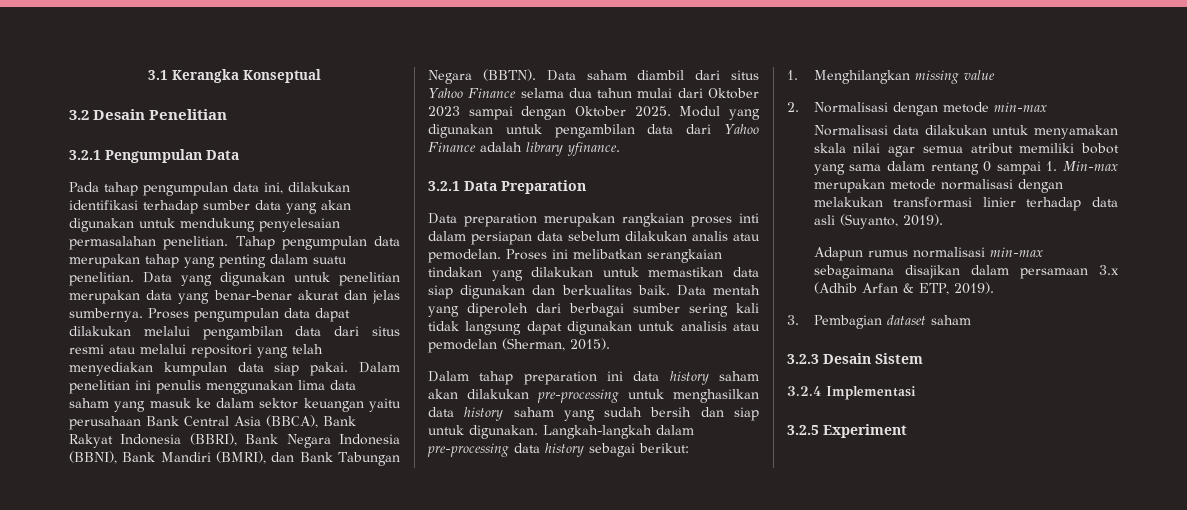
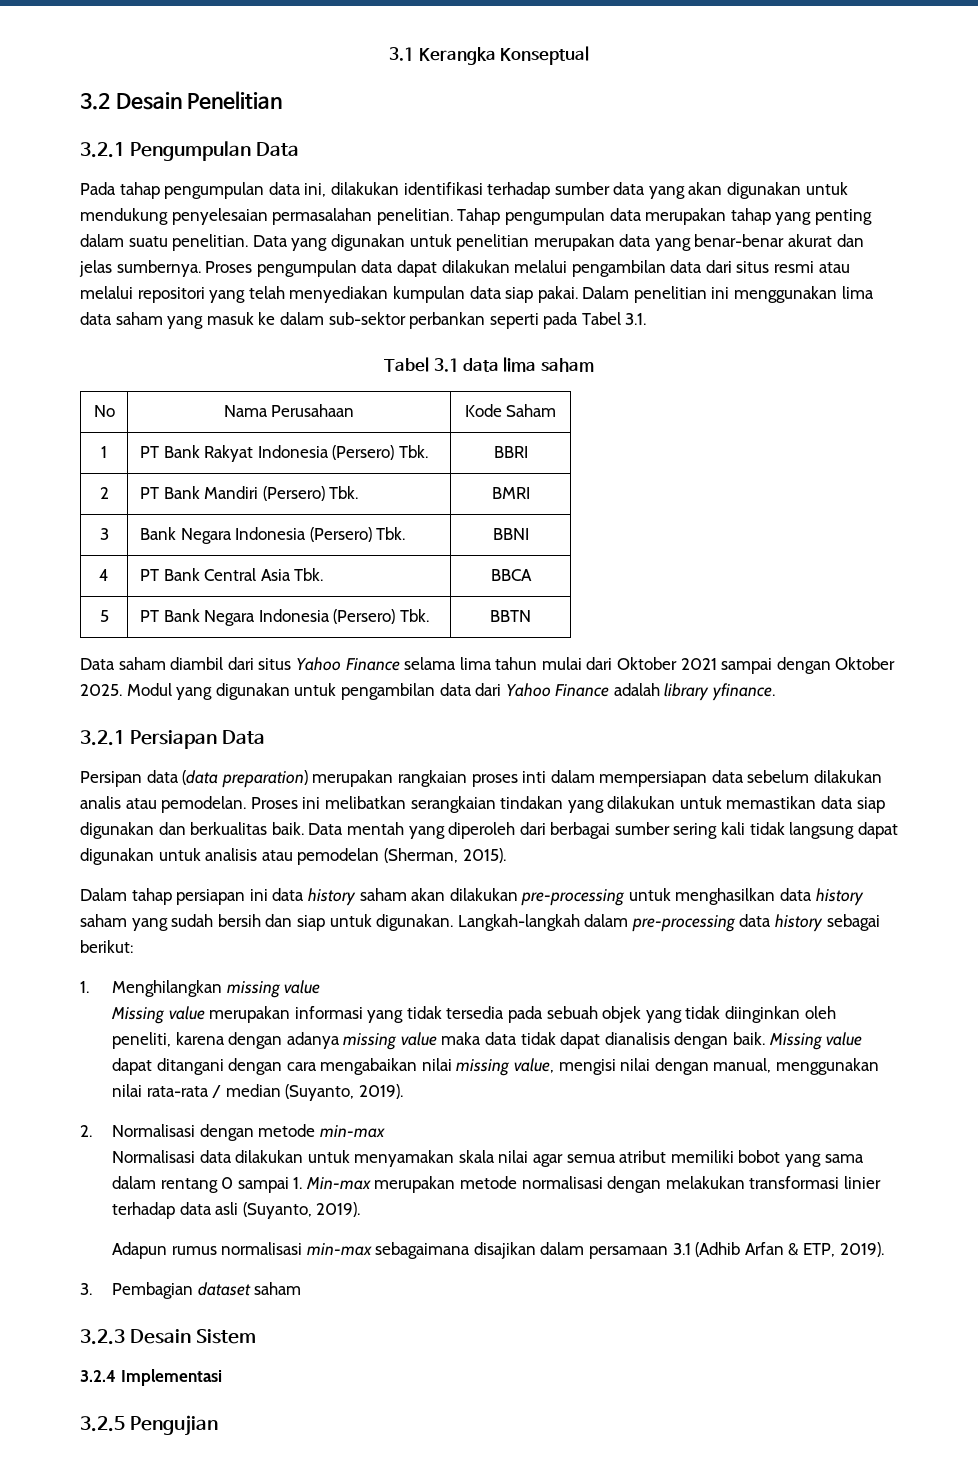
- Dalam penelitian ini penulis menggunakan lima data saham yang masuk ke dalam sektor keuangan yaitu perusahaan Bank Central Asia (BBCA), Bank Rakyat Indonesia (BBRI), Bank Negara Indonesia (BBNI), Bank Mandiri (BMRI), dan Bank Tabungan Negara (BBTN). Data saham diambil dari situs Yahoo Finance selama dua tahun mulai dari Oktober 2023 sampai dengan Oktober 2025.
+ Dalam penelitian ini menggunakan lima data saham yang masuk ke dalam sub-sektor perbankan seperti pada Tabel 3.1.
+ Tabel 3.1 data lima saham
+ No | Nama Perusahaan | Kode Saham
+ 1 | PT Bank Rakyat Indonesia (Persero) Tbk. | BBRI
+ 2 | PT Bank Mandiri (Persero) Tbk. | BMRI
+ 3 | Bank Negara Indonesia (Persero) Tbk. | BBNI
+ 4 | PT Bank Central Asia Tbk. | BBCA
+ 5 | PT Bank Negara Indonesia (Persero) Tbk. | BBTN
+ Data saham diambil dari situs Yahoo Finance selama lima tahun mulai dari Oktober 2021 sampai dengan Oktober 2025.
- 3.2.1 Data Preparation
- Data preparation merupakan rangkaian proses inti dalam persiapan data sebelum dilakukan analis atau pemodelan.
+ 3.2.1 Persiapan Data
+ Persipan data (data preparation) merupakan rangkaian proses inti dalam mempersiapan data sebelum dilakukan analis atau pemodelan.
- Dalam tahap preparation ini data history saham akan dilakukan pre-processing untuk menghasilkan data history saham yang sudah bersih dan siap untuk digunakan.
+ Dalam tahap persiapan ini data history saham akan dilakukan pre-processing untuk menghasilkan data history saham yang sudah bersih dan siap untuk digunakan.
+ Missing value merupakan informasi yang tidak tersedia pada sebuah objek yang tidak diinginkan oleh peneliti, karena dengan adanya missing value maka data tidak dapat dianalisis dengan baik. Missing value dapat ditangani dengan cara mengabaikan nilai missing value, mengisi nilai dengan manual, menggunakan nilai rata-rata / median (Suyanto, 2019).
- Adapun rumus normalisasi min-max sebagaimana disajikan dalam persamaan 3.x (Adhib Arfan & ETP, 2019).
+ Adapun rumus normalisasi min-max sebagaimana disajikan dalam persamaan 3.1 (Adhib Arfan & ETP, 2019).
- 3.2.5 Experiment
+ 3.2.5 Pengujian

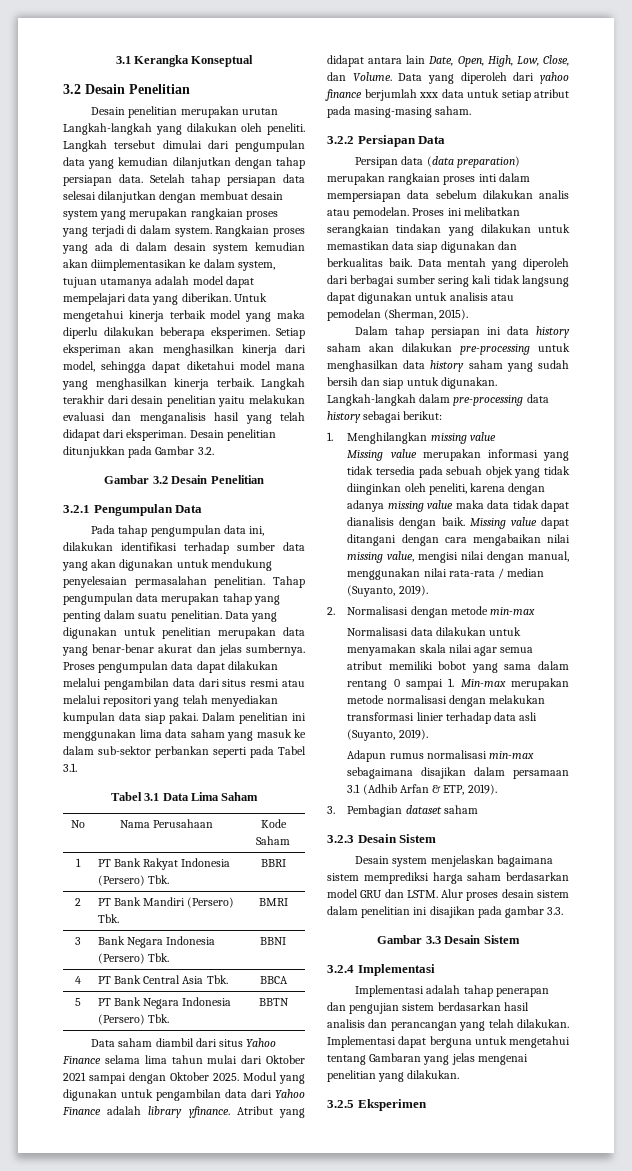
+ Desain penelitian merupakan urutan Langkah-langkah yang dilakukan oleh peneliti. Langkah tersebut dimulai dari pengumpulan data yang kemudian dilanjutkan dengan tahap persiapan data. Setelah tahap persiapan data selesai dilanjutkan dengan membuat desain system yang merupakan rangkaian proses yang terjadi di dalam system. Rangkaian proses yang ada di dalam desain system kemudian akan diimplementasikan ke dalam system, tujuan utamanya adalah model dapat mempelajari data yang diberikan. Untuk mengetahui kinerja terbaik model yang maka diperlu dilakukan beberapa eksperimen. Setiap eksperiman akan menghasilkan kinerja dari model, sehingga dapat diketahui model mana yang menghasilkan kinerja terbaik. Langkah terakhir dari desain penelitian yaitu melakukan evaluasi dan menganalisis hasil yang telah didapat dari eksperiman. Desain penelitian ditunjukkan pada Gambar 3.2.
+ Gambar 3.2 Desain Penelitian
- Tabel 3.1 data lima saham
+ Tabel 3.1 Data Lima Saham
- Modul yang digunakan untuk pengambilan data dari Yahoo Finance adalah library yfinance.
- 3.2.1 Persiapan Data
+ Modul yang digunakan untuk pengambilan data dari Yahoo Finance adalah library yfinance. Atribut yang didapat antara lain Date, Open, High, Low, Close, dan Volume. Data yang diperoleh dari yahoo finance berjumlah xxx data untuk setiap atribut pada masing-masing saham.
+ 3.2.2 Persiapan Data
+ Desain system menjelaskan bagaimana sistem memprediksi harga saham berdasarkan model GRU dan LSTM. Alur proses desain sistem dalam penelitian ini disajikan pada gambar 3.3.
+ Gambar 3.3 Desain Sistem
  3.2.4 Implementasi
+ Implementasi adalah tahap penerapan dan pengujian sistem berdasarkan hasil analisis dan perancangan yang telah dilakukan. Implementasi dapat berguna untuk mengetahui tentang Gambaran yang jelas mengenai penelitian yang dilakukan.
- 3.2.5 Pengujian
+ 3.2.5 Eksperimen

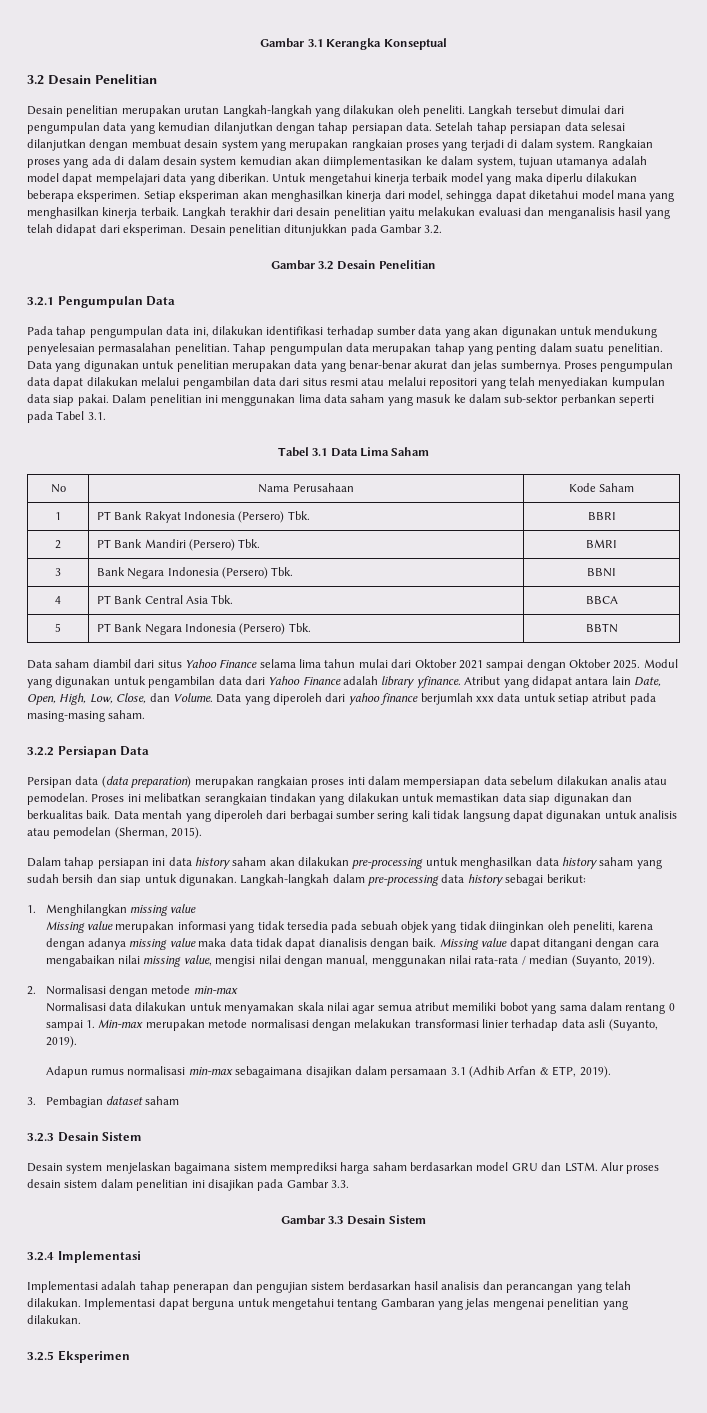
- 3.1 Kerangka Konseptual
+ Gambar 3.1 Kerangka Konseptual
- Alur proses desain sistem dalam penelitian ini disajikan pada gambar 3.3.
+ Alur proses desain sistem dalam penelitian ini disajikan pada Gambar 3.3.

